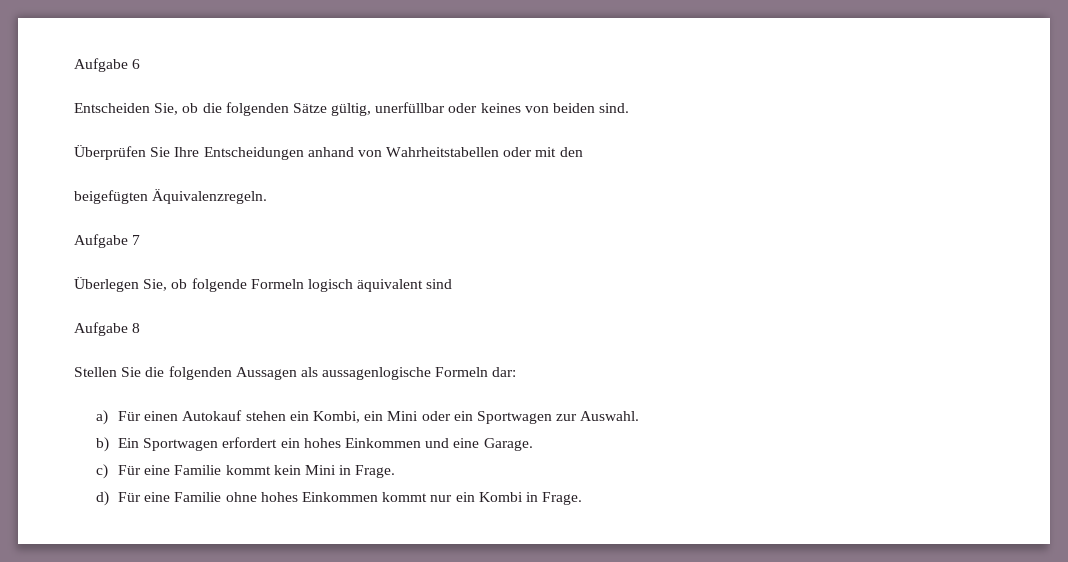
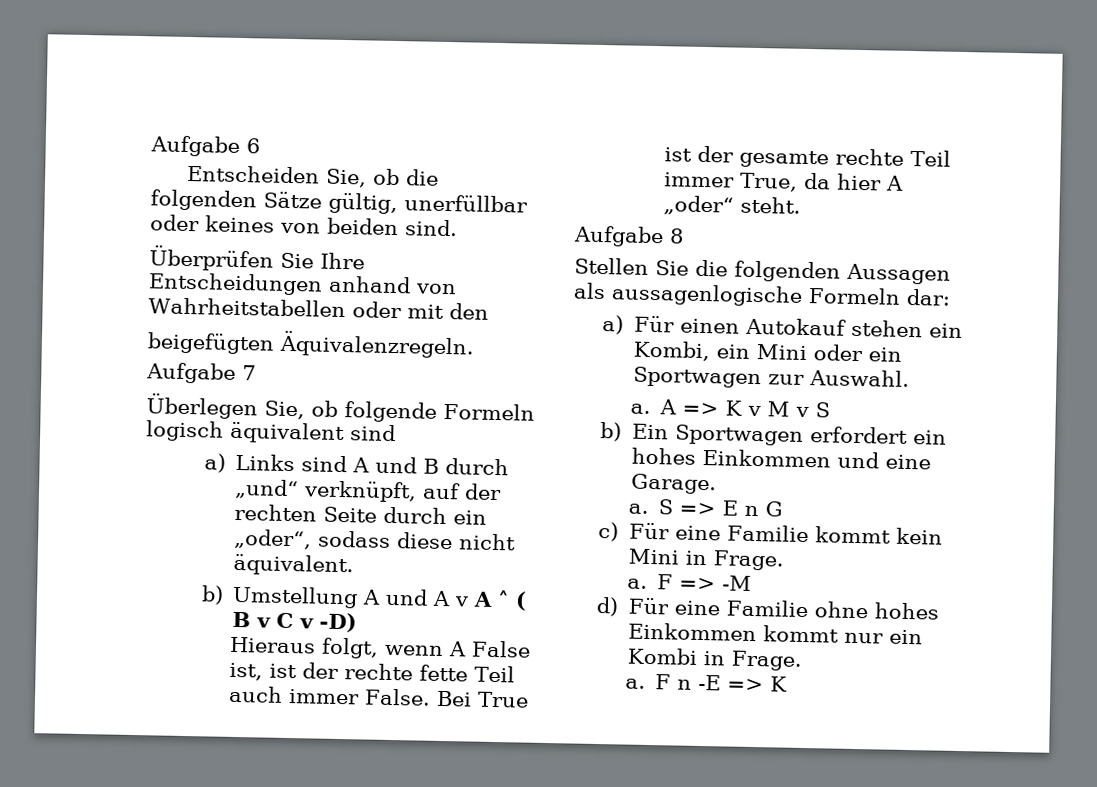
+ a) Links sind A und B durch „und“ verknüpft, auf der rechten Seite durch ein „oder“, sodass diese nicht äquivalent.
+ b) Umstellung A und A v A ˄ ( B v C v -D)
+ Hieraus folgt, wenn A False ist, ist der rechte fette Teil auch immer False. Bei True ist der gesamte rechte Teil immer True, da hier A „oder“ steht.
+ a. A => K v M v S
+ a. S => E n G
+ a. F => -M
+ a. F n -E => K

